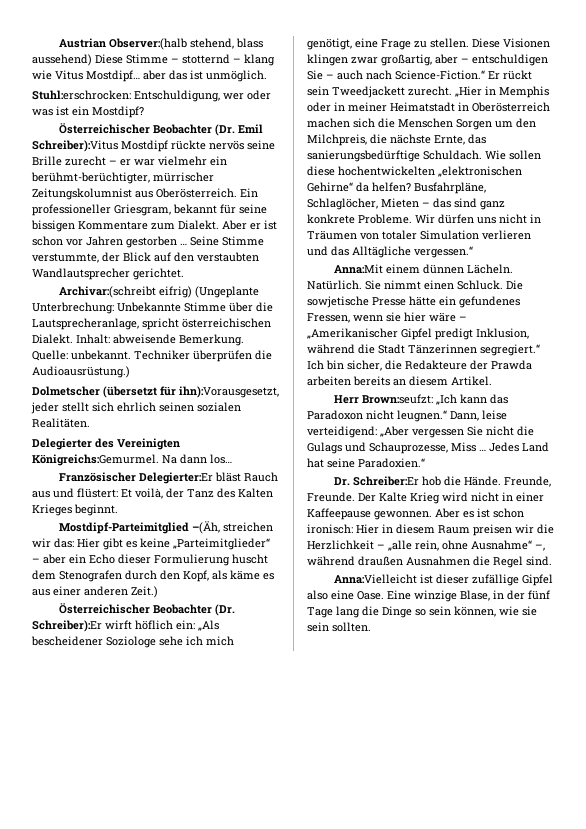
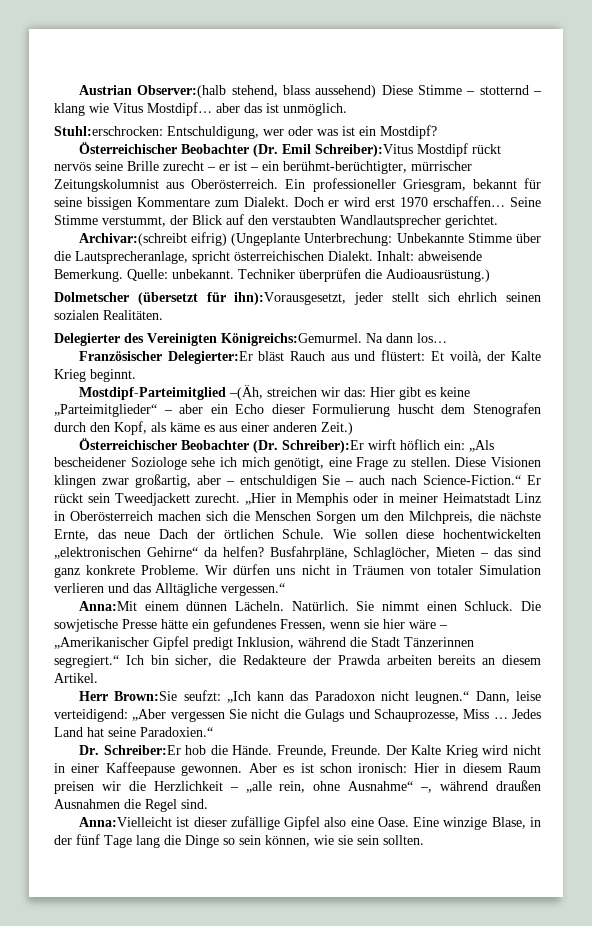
- Österreichischer Beobachter (Dr. Emil Schreiber):Vitus Mostdipf rückte nervös seine Brille zurecht – er war vielmehr ein berühmt-berüchtigter, mürrischer Zeitungskolumnist aus Oberösterreich.
+ Österreichischer Beobachter (Dr. Emil Schreiber):Vitus Mostdipf rückt nervös seine Brille zurecht – er ist – ein berühmt-berüchtigter, mürrischer Zeitungskolumnist aus Oberösterreich.
- Aber er ist schon vor Jahren gestorben …
+ Doch er wird erst 1970 erschaffen…
- Seine Stimme verstummte, der Blick auf den verstaubten Wandlautsprecher gerichtet.
+ Seine Stimme verstummt, der Blick auf den verstaubten Wandlautsprecher gerichtet.
- Französischer Delegierter:Er bläst Rauch aus und flüstert: Et voilà, der Tanz des Kalten Krieges beginnt.
+ Französischer Delegierter:Er bläst Rauch aus und flüstert: Et voilà, der Kalte Krieg beginnt.
- „Hier in Memphis oder in meiner Heimatstadt in Oberösterreich machen sich die Menschen Sorgen um den Milchpreis, die nächste Ernte, das sanierungsbedürftige Schuldach.
+ „Hier in Memphis oder in meiner Heimatstadt Linz in Oberösterreich machen sich die Menschen Sorgen um den Milchpreis, die nächste Ernte, das neue Dach der örtlichen Schule.
- Herr Brown:seufzt: „Ich kann das Paradoxon nicht leugnen.“ Dann, leise verteidigend: „Aber vergessen Sie nicht die Gulags und Schauprozesse, Miss …
+ Herr Brown:Sie seufzt: „Ich kann das Paradoxon nicht leugnen.“ Dann, leise verteidigend: „Aber vergessen Sie nicht die Gulags und Schauprozesse, Miss …

